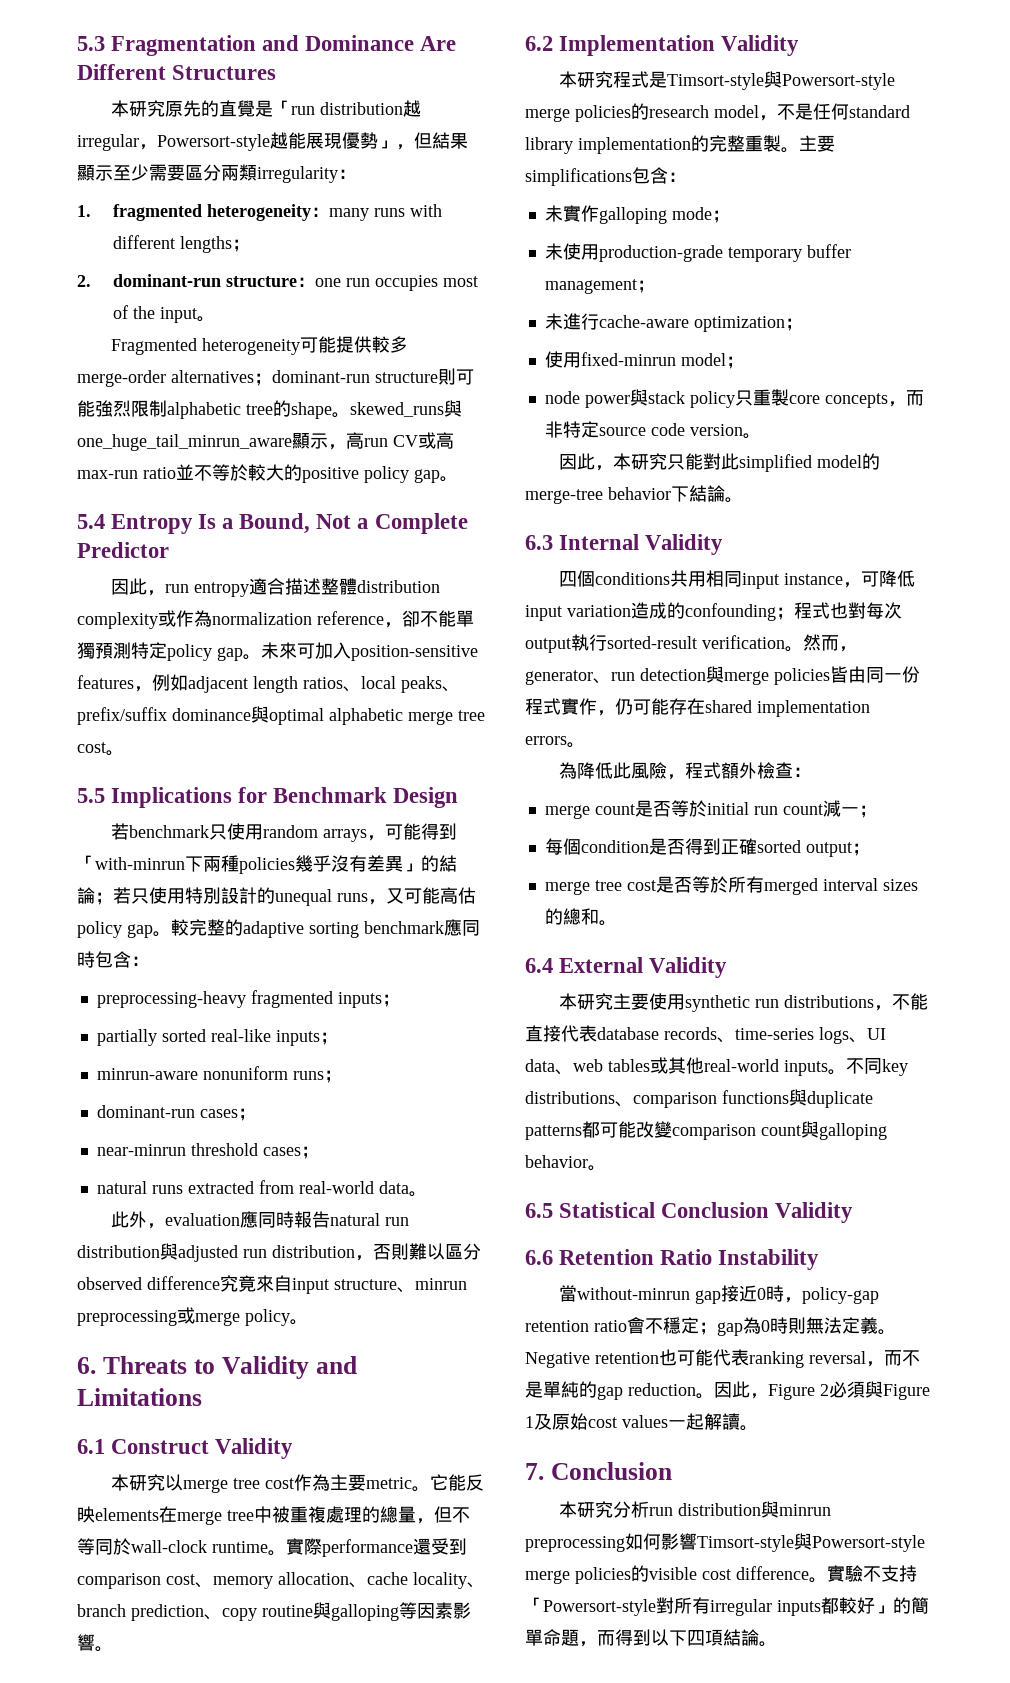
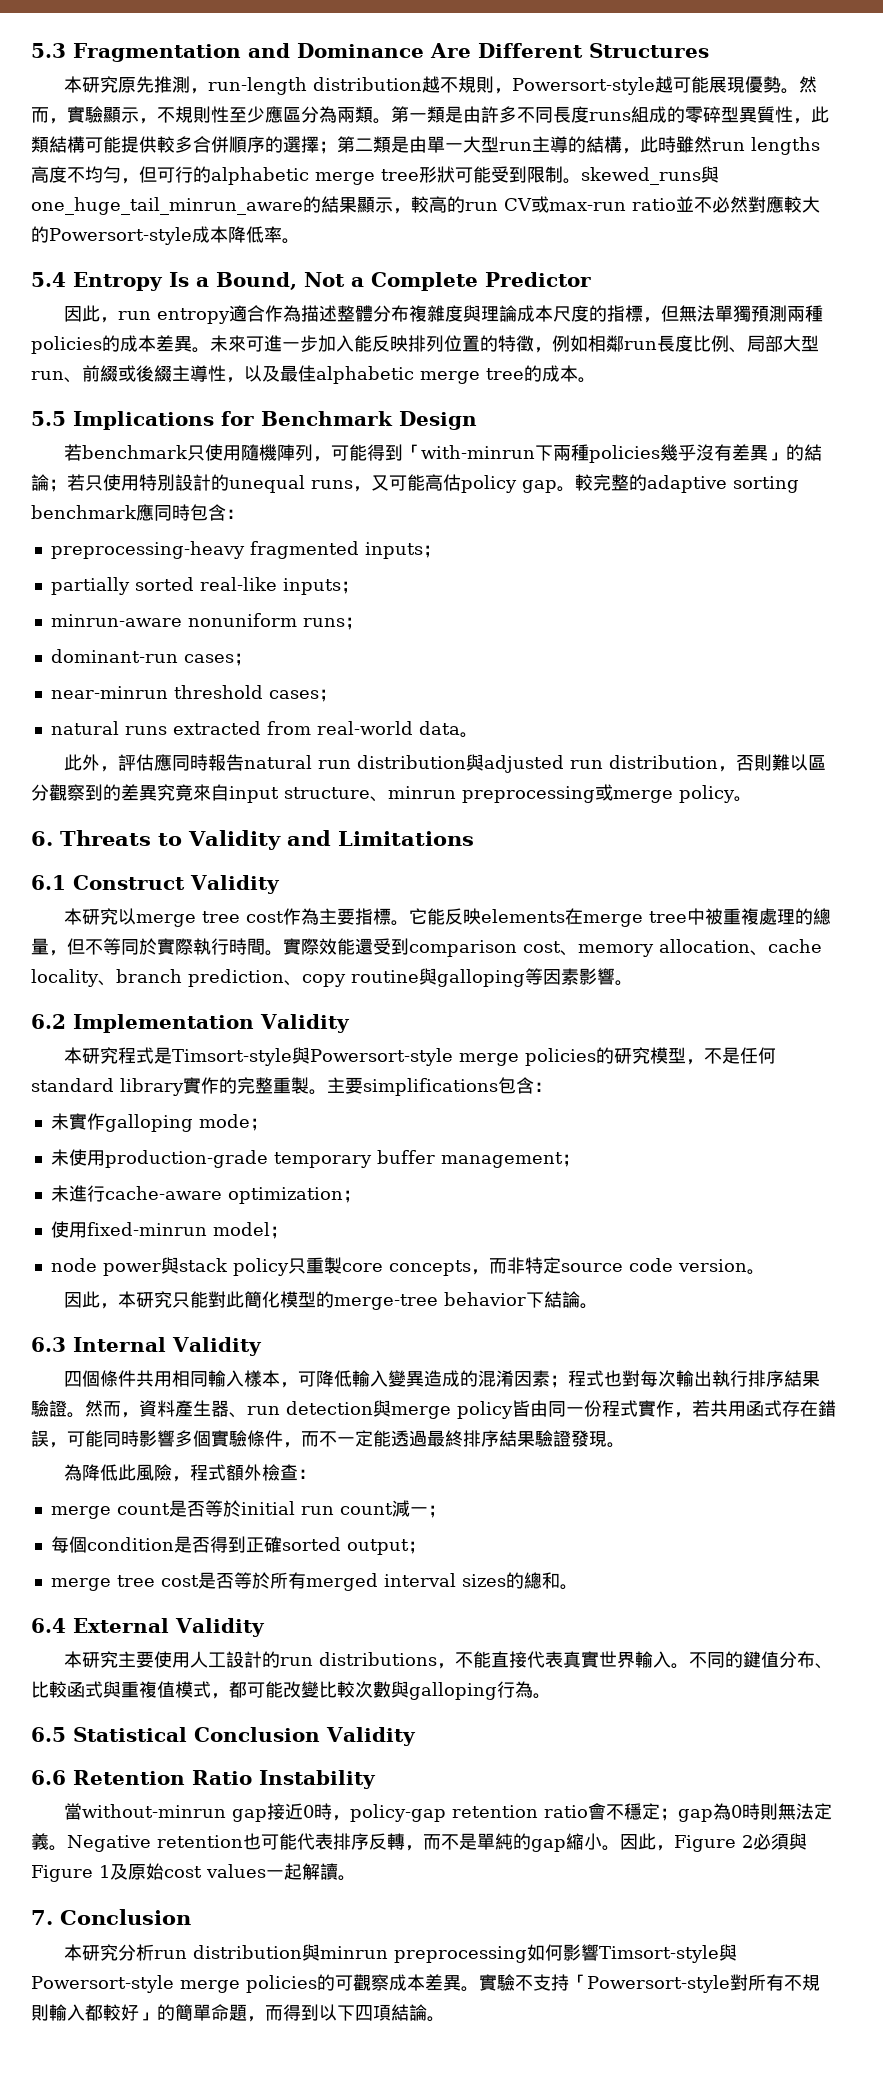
- 本研究原先的直覺是「run distribution越irregular，Powersort-style越能展現優勢」，但結果顯示至少需要區分兩類irregularity：
- 1. fragmented heterogeneity：many runs with different lengths；
- 2. dominant-run structure：one run occupies most of the input。
- Fragmented heterogeneity可能提供較多merge-order alternatives；dominant-run structure則可能強烈限制alphabetic tree的shape。skewed_runs與one_huge_tail_minrun_aware顯示，高run CV或高max-run ratio並不等於較大的positive policy gap。
+ 本研究原先推測，run-length distribution越不規則，Powersort-style越可能展現優勢。然而，實驗顯示，不規則性至少應區分為兩類。第一類是由許多不同長度runs組成的零碎型異質性，此類結構可能提供較多合併順序的選擇；第二類是由單一大型run主導的結構，此時雖然run lengths高度不均勻，但可行的alphabetic merge tree形狀可能受到限制。skewed_runs與one_huge_tail_minrun_aware的結果顯示，較高的run CV或max-run ratio並不必然對應較大的Powersort-style成本降低率。
- 因此，run entropy適合描述整體distribution complexity或作為normalization reference，卻不能單獨預測特定policy gap。未來可加入position-sensitive features，例如adjacent length ratios、local peaks、prefix/suffix dominance與optimal alphabetic merge tree cost。
+ 因此，run entropy適合作為描述整體分布複雜度與理論成本尺度的指標，但無法單獨預測兩種policies的成本差異。未來可進一步加入能反映排列位置的特徵，例如相鄰run長度比例、局部大型run、前綴或後綴主導性，以及最佳alphabetic merge tree的成本。
- 若benchmark只使用random arrays，可能得到「with-minrun下兩種policies幾乎沒有差異」的結論；若只使用特別設計的unequal runs，又可能高估policy gap。
+ 若benchmark只使用隨機陣列，可能得到「with-minrun下兩種policies幾乎沒有差異」的結論；若只使用特別設計的unequal runs，又可能高估policy gap。
- 此外，evaluation應同時報告natural run distribution與adjusted run distribution，否則難以區分observed difference究竟來自input structure、minrun preprocessing或merge policy。
+ 此外，評估應同時報告natural run distribution與adjusted run distribution，否則難以區分觀察到的差異究竟來自input structure、minrun preprocessing或merge policy。
- 本研究以merge tree cost作為主要metric。
+ 本研究以merge tree cost作為主要指標。
- 它能反映elements在merge tree中被重複處理的總量，但不等同於wall-clock runtime。實際performance還受到comparison cost、memory allocation、cache locality、branch prediction、copy routine與galloping等因素影響。
+ 它能反映elements在merge tree中被重複處理的總量，但不等同於實際執行時間。實際效能還受到comparison cost、memory allocation、cache locality、branch prediction、copy routine與galloping等因素影響。
- 本研究程式是Timsort-style與Powersort-style merge policies的research model，不是任何standard library implementation的完整重製。
+ 本研究程式是Timsort-style與Powersort-style merge policies的研究模型，不是任何standard library實作的完整重製。
- 因此，本研究只能對此simplified model的merge-tree behavior下結論。
+ 因此，本研究只能對此簡化模型的merge-tree behavior下結論。
- 四個conditions共用相同input instance，可降低input variation造成的confounding；程式也對每次output執行sorted-result verification。然而，generator、run detection與merge policies皆由同一份程式實作，仍可能存在shared implementation errors。
+ 四個條件共用相同輸入樣本，可降低輸入變異造成的混淆因素；程式也對每次輸出執行排序結果驗證。然而，資料產生器、run detection與merge policy皆由同一份程式實作，若共用函式存在錯誤，可能同時影響多個實驗條件，而不一定能透過最終排序結果驗證發現。
- 本研究主要使用synthetic run distributions，不能直接代表database records、time-series logs、UI data、web tables或其他real-world inputs。不同key distributions、comparison functions與duplicate patterns都可能改變comparison count與galloping behavior。
+ 本研究主要使用人工設計的run distributions，不能直接代表真實世界輸入。不同的鍵值分布、比較函式與重複值模式，都可能改變比較次數與galloping行為。
- Negative retention也可能代表ranking reversal，而不是單純的gap reduction。
+ Negative retention也可能代表排序反轉，而不是單純的gap縮小。
- 本研究分析run distribution與minrun preprocessing如何影響Timsort-style與Powersort-style merge policies的visible cost difference。
+ 本研究分析run distribution與minrun preprocessing如何影響Timsort-style與Powersort-style merge policies的可觀察成本差異。
- 實驗不支持「Powersort-style對所有irregular inputs都較好」的簡單命題，而得到以下四項結論。
+ 實驗不支持「Powersort-style對所有不規則輸入都較好」的簡單命題，而得到以下四項結論。

